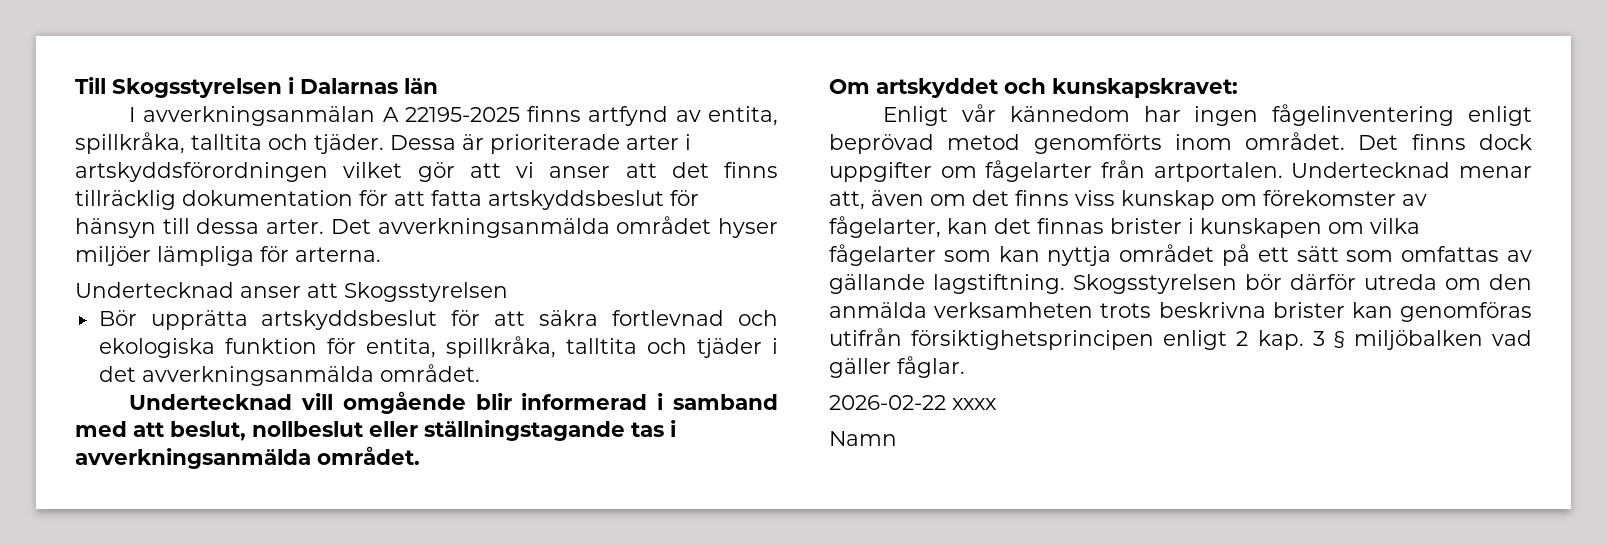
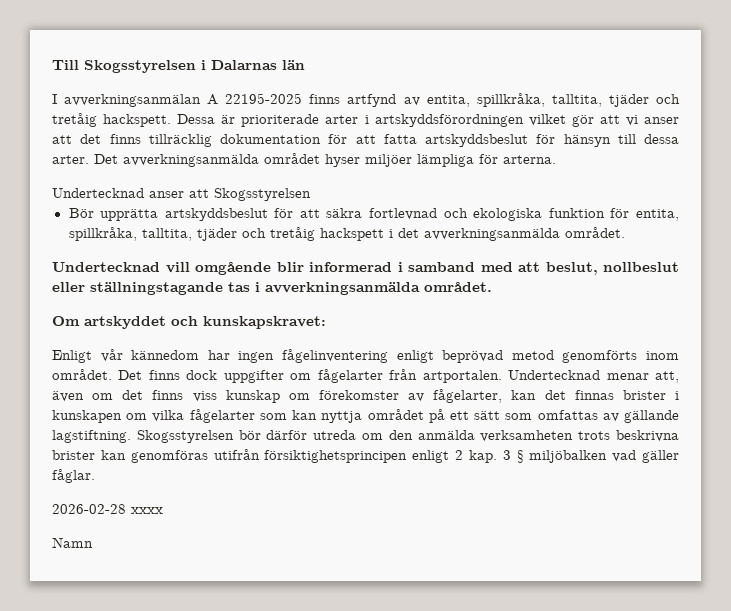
- I avverkningsanmälan A 22195-2025 finns artfynd av entita, spillkråka, talltita och tjäder.
+ I avverkningsanmälan A 22195-2025 finns artfynd av entita, spillkråka, talltita, tjäder och tretåig hackspett.
- Bör upprätta artskyddsbeslut för att säkra fortlevnad och ekologiska funktion för entita, spillkråka, talltita och tjäder i det avverkningsanmälda området.
+ Bör upprätta artskyddsbeslut för att säkra fortlevnad och ekologiska funktion för entita, spillkråka, talltita, tjäder och tretåig hackspett i det avverkningsanmälda området.
- 2026-02-22 xxxx
+ 2026-02-28 xxxx

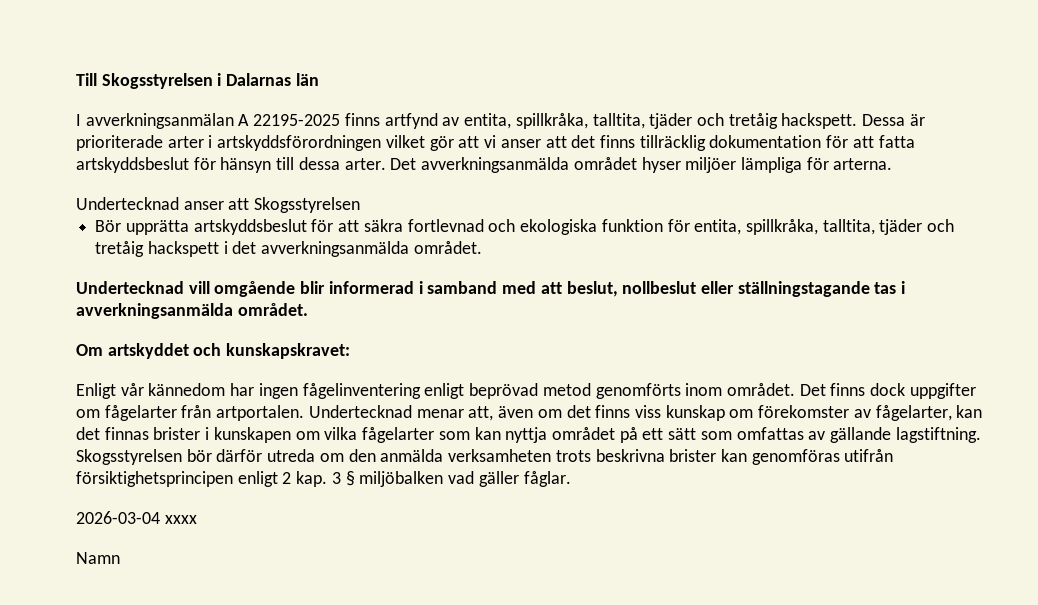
- 2026-02-28 xxxx
+ 2026-03-04 xxxx

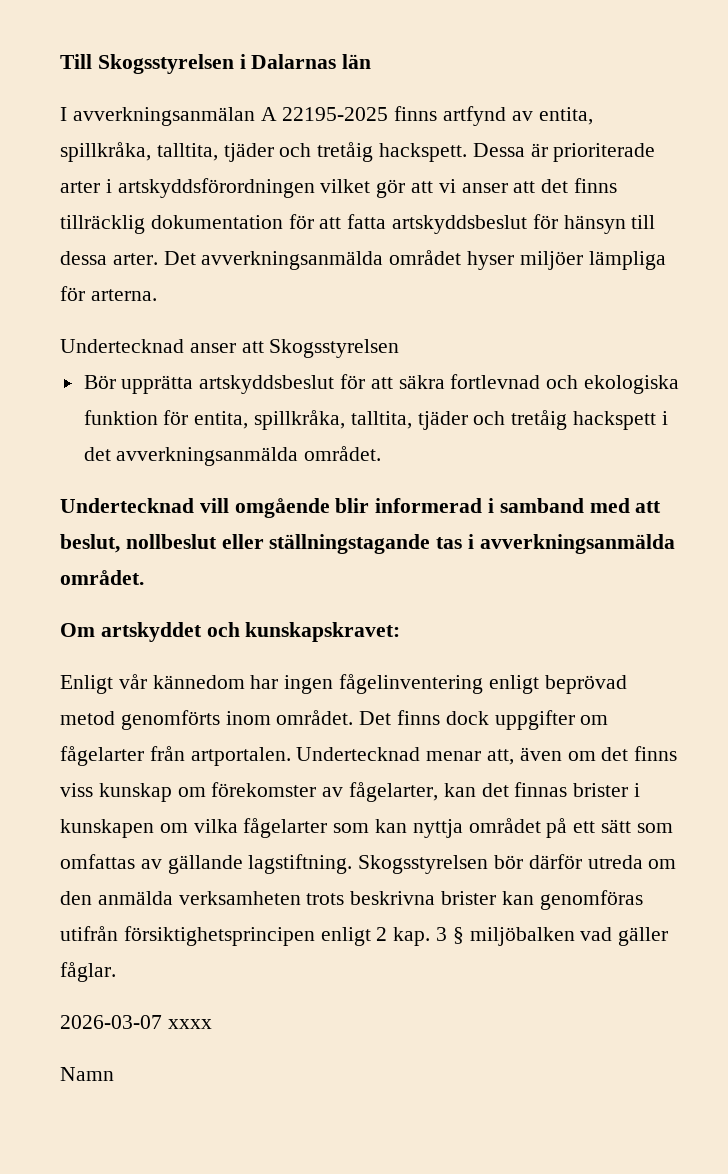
- 2026-03-04 xxxx
+ 2026-03-07 xxxx

